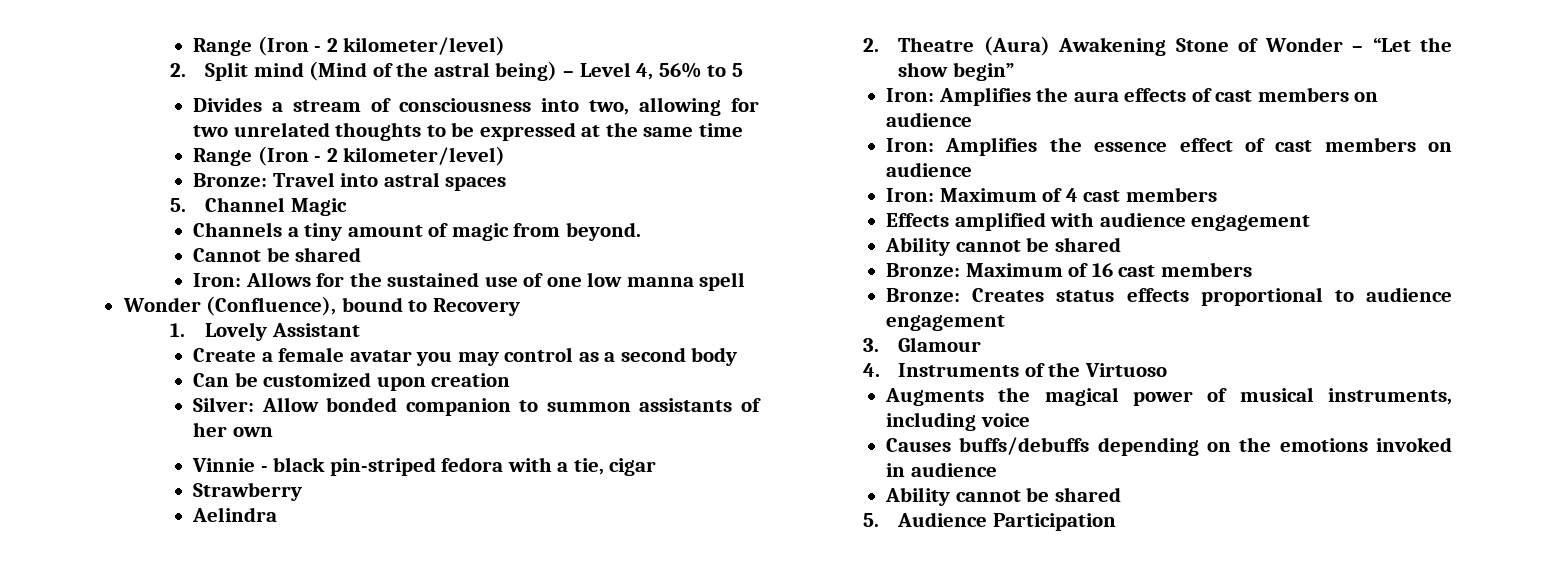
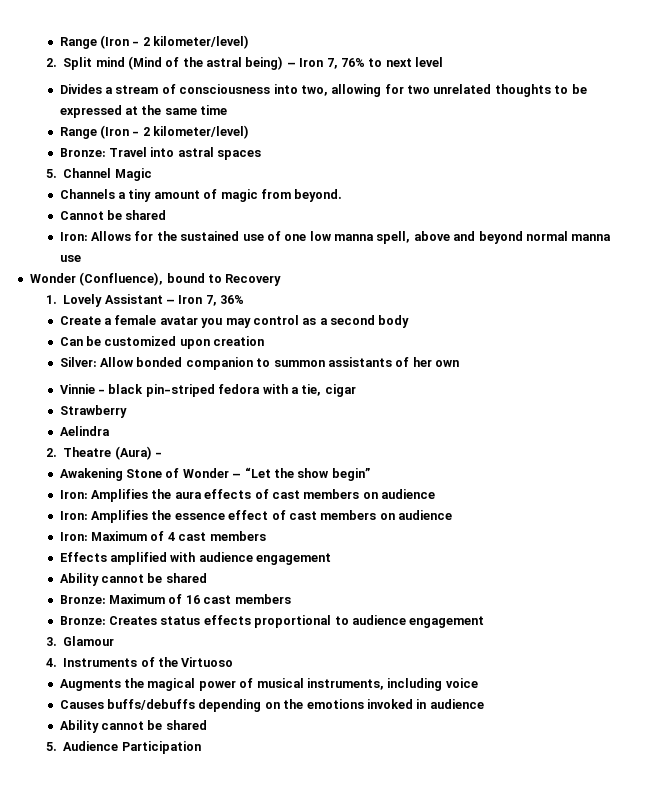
- 2. Split mind (Mind of the astral being) – Level 4, 56% to 5
+ 2. Split mind (Mind of the astral being) – Iron 7, 76% to next level
- Iron: Allows for the sustained use of one low manna spell
+ Iron: Allows for the sustained use of one low manna spell, above and beyond normal manna use
- 1. Lovely Assistant
+ 1. Lovely Assistant – Iron 7, 36%
- 2. Theatre (Aura) Awakening Stone of Wonder – “Let the show begin”
+ 2. Theatre (Aura) -
+ Awakening Stone of Wonder – “Let the show begin”

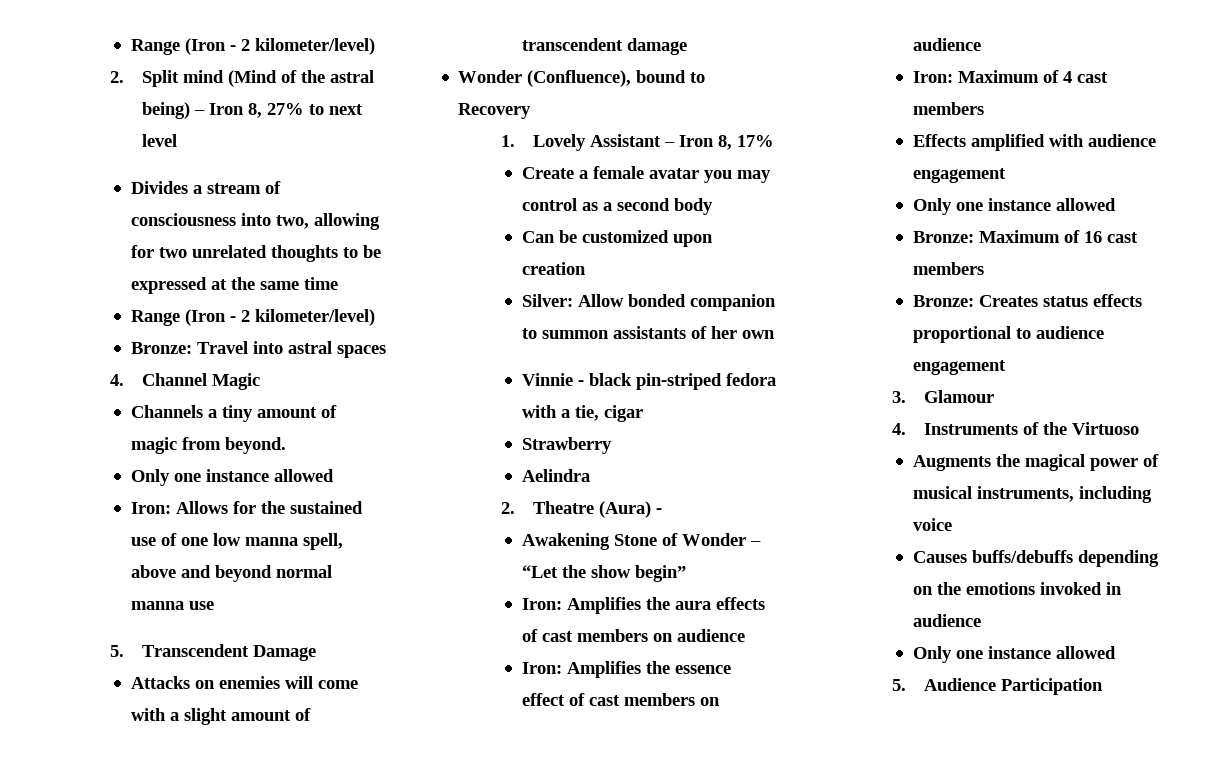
- 2. Split mind (Mind of the astral being) – Iron 7, 76% to next level
+ 2. Split mind (Mind of the astral being) – Iron 8, 27% to next level
- 5. Channel Magic
+ 4. Channel Magic
  Channels a tiny amount of magic from beyond.
- Cannot be shared
+ Only one instance allowed
+ 5. Transcendent Damage
+ Attacks on enemies will come with a slight amount of transcendent damage
- 1. Lovely Assistant – Iron 7, 36%
+ 1. Lovely Assistant – Iron 8, 17%
  Effects amplified with audience engagement
- Ability cannot be shared
+ Only one instance allowed
  Causes buffs/debuffs depending on the emotions invoked in audience
- Ability cannot be shared
+ Only one instance allowed

